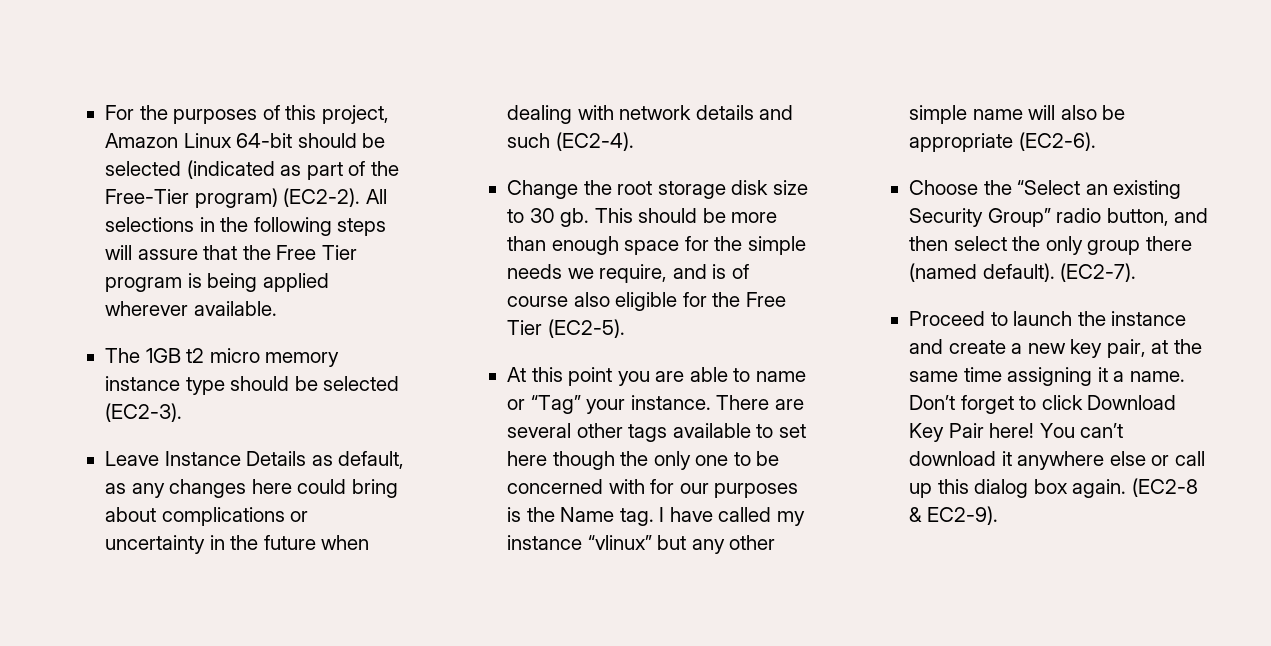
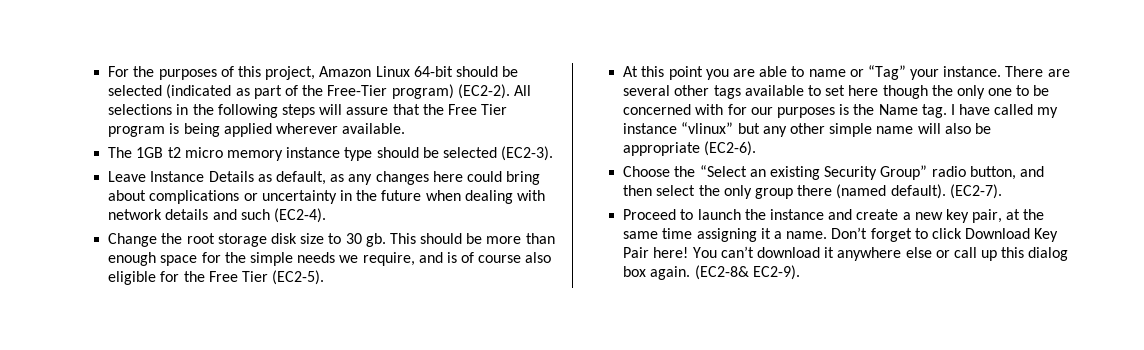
- (EC2-8 & EC2-9).
+ (EC2-8& EC2-9).

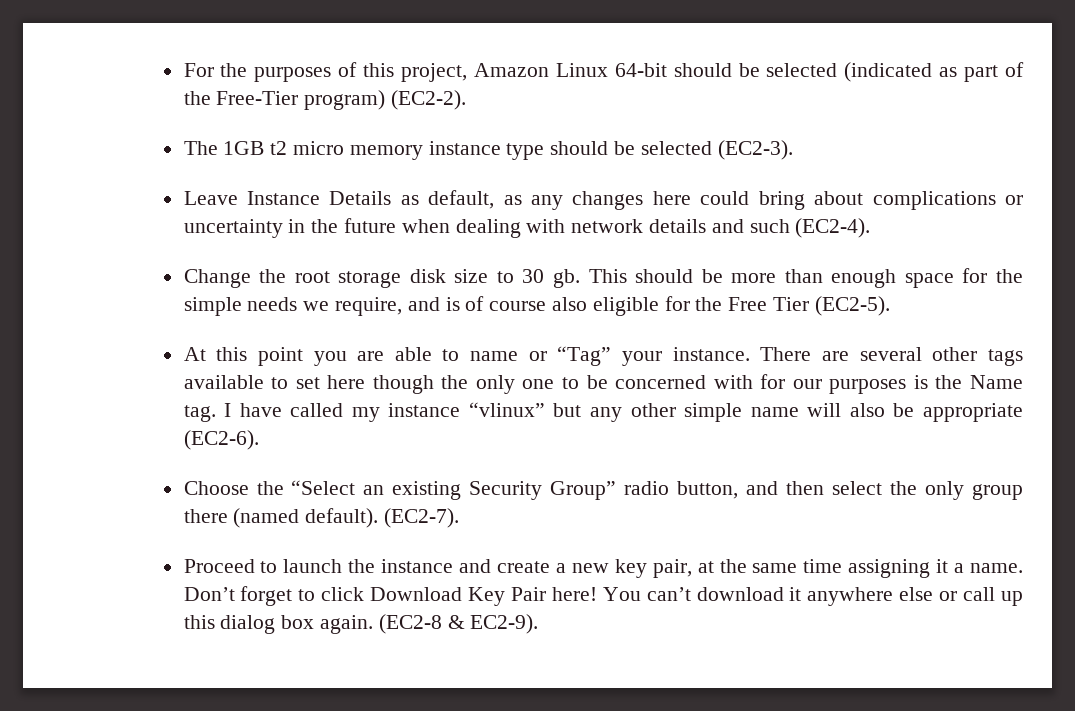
- All selections in the following steps will assure that the Free Tier program is being applied wherever available.
- (EC2-8& EC2-9).
+ (EC2-8 & EC2-9).

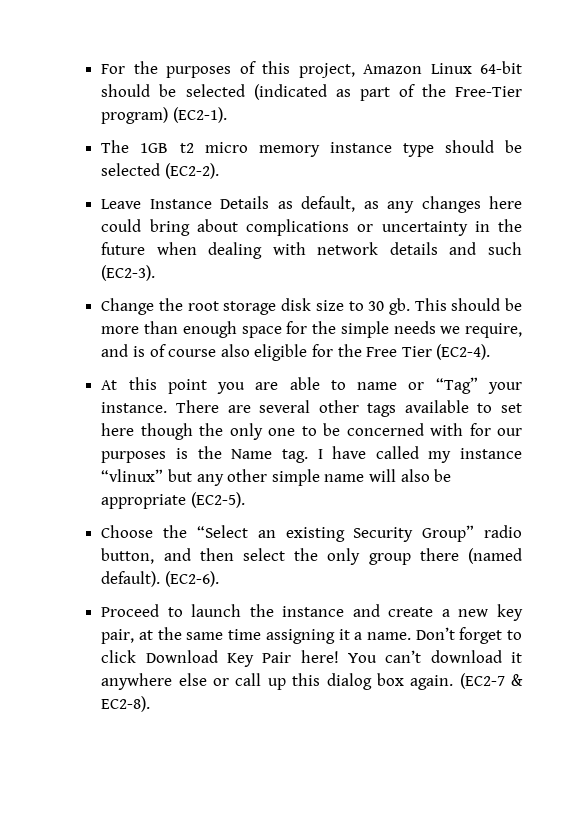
- For the purposes of this project, Amazon Linux 64-bit should be selected (indicated as part of the Free-Tier program) (EC2-2).
+ For the purposes of this project, Amazon Linux 64-bit should be selected (indicated as part of the Free-Tier program) (EC2-1).
- The 1GB t2 micro memory instance type should be selected (EC2-3).
+ The 1GB t2 micro memory instance type should be selected (EC2-2).
- Leave Instance Details as default, as any changes here could bring about complications or uncertainty in the future when dealing with network details and such (EC2-4).
+ Leave Instance Details as default, as any changes here could bring about complications or uncertainty in the future when dealing with network details and such (EC2-3).
- This should be more than enough space for the simple needs we require, and is of course also eligible for the Free Tier (EC2-5).
+ This should be more than enough space for the simple needs we require, and is of course also eligible for the Free Tier (EC2-4).
- I have called my instance “vlinux” but any other simple name will also be appropriate (EC2-6).
+ I have called my instance “vlinux” but any other simple name will also be appropriate (EC2-5).
- (EC2-7).
+ (EC2-6).
- (EC2-8 & EC2-9).
+ (EC2-7 & EC2-8).

